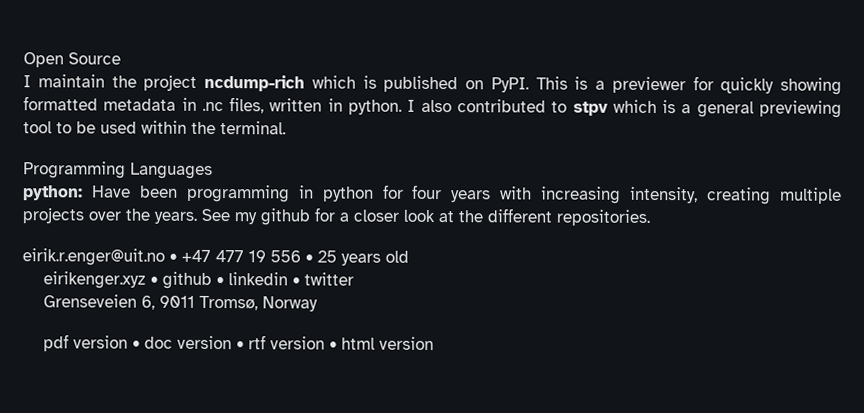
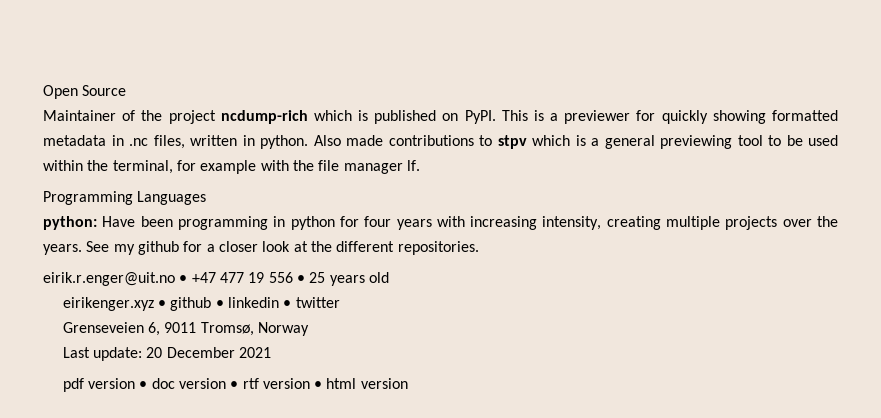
- I maintain the project ncdump-rich which is published on PyPI.
+ Maintainer of the project ncdump-rich which is published on PyPI.
- I also contributed to stpv which is a general previewing tool to be used within the terminal.
+ Also made contributions to stpv which is a general previewing tool to be used within the terminal, for example with the file manager lf.
+ Last update: 20 December 2021

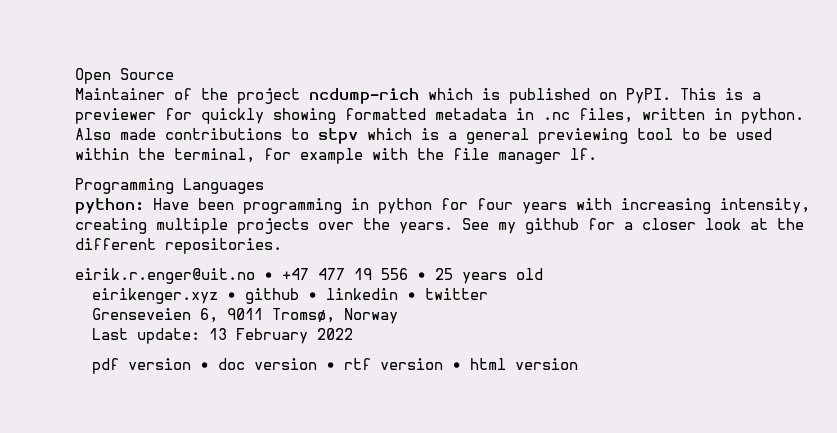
- Last update: 20 December 2021
+ Last update: 13 February 2022

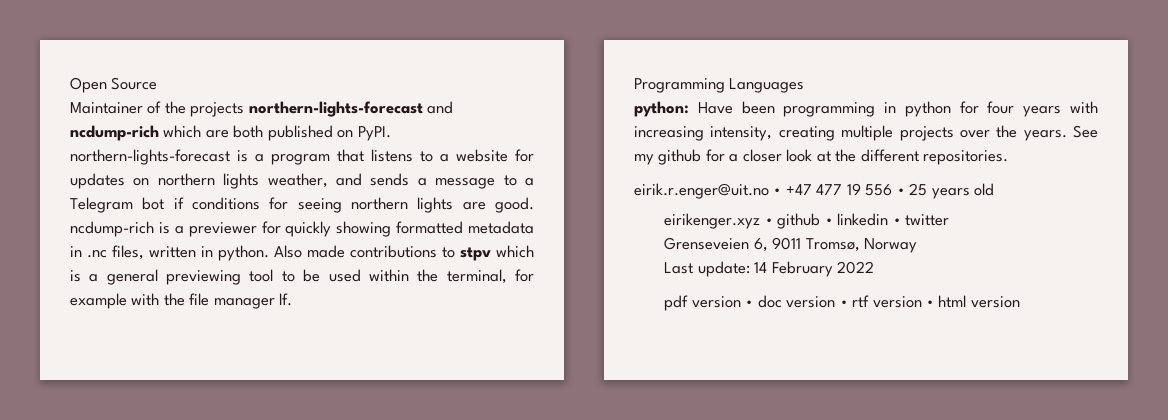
- Maintainer of the project ncdump-rich which is published on PyPI. This is a previewer for quickly showing formatted metadata in .nc files, written in python.
+ Maintainer of the projects northern-lights-forecast and ncdump-rich which are both published on PyPI. northern-lights-forecast is a program that listens to a website for updates on northern lights weather, and sends a message to a Telegram bot if conditions for seeing northern lights are good. ncdump-rich is a previewer for quickly showing formatted metadata in .nc files, written in python.
- Last update: 13 February 2022
+ Last update: 14 February 2022

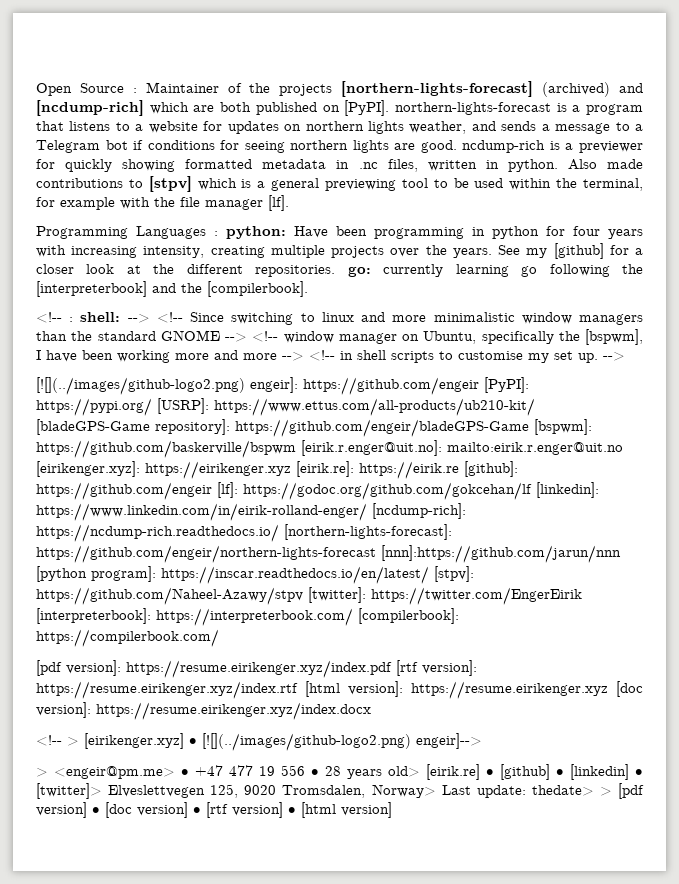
- Open Source
- Maintainer of the projects northern-lights-forecast and ncdump-rich which are both published on PyPI. northern-lights-forecast is a program that listens to a website for updates on northern lights weather, and sends a message to a Telegram bot if conditions for seeing northern lights are good. ncdump-rich is a previewer for quickly showing formatted metadata in .nc files, written in python.
+ Open Source : Maintainer of the projects [northern-lights-forecast] (archived) and [ncdump-rich] which are both published on [PyPI]. northern-lights-forecast is a program that listens to a website for updates on northern lights weather, and sends a message to a Telegram bot if conditions for seeing northern lights are good. ncdump-rich is a previewer for quickly showing formatted metadata in .nc files, written in python.
- Also made contributions to stpv which is a general previewing tool to be used within the terminal, for example with the file manager lf.
+ Also made contributions to [stpv] which is a general previewing tool to be used within the terminal, for example with the file manager [lf].
- Programming Languages
- python: Have been programming in python for four years with increasing intensity, creating multiple projects over the years.
+ Programming Languages : python: Have been programming in python for four years with increasing intensity, creating multiple projects over the years.
- See my github for a closer look at the different repositories.
- eirik.r.enger@uit.no • +47 477 19 556 • 25 years old
- eirikenger.xyz • github • linkedin • twitter
- Grenseveien 6, 9011 Tromsø, Norway
- Last update: 14 February 2022
- pdf version • doc version • rtf version • html version
+ See my [github] for a closer look at the different repositories. go: currently learning go following the [interpreterbook] and the [compilerbook].
+ <!-- : shell: --> <!-- Since switching to linux and more minimalistic window managers than the standard GNOME --> <!-- window manager on Ubuntu, specifically the [bspwm], I have been working more and more --> <!-- in shell scripts to customise my set up. -->
+ [![](../images/github-logo2.png) engeir]: https://github.com/engeir [PyPI]: https://pypi.org/ [USRP]: https://www.ettus.com/all-products/ub210-kit/ [bladeGPS-Game repository]: https://github.com/engeir/bladeGPS-Game [bspwm]: https://github.com/baskerville/bspwm [eirik.r.enger@uit.no]: mailto:eirik.r.enger@uit.no [eirikenger.xyz]: https://eirikenger.xyz [eirik.re]: https://eirik.re [github]: https://github.com/engeir [lf]: https://godoc.org/github.com/gokcehan/lf [linkedin]: https://www.linkedin.com/in/eirik-rolland-enger/ [ncdump-rich]: https://ncdump-rich.readthedocs.io/ [northern-lights-forecast]: https://github.com/engeir/northern-lights-forecast [nnn]:https://github.com/jarun/nnn [python program]: https://inscar.readthedocs.io/en/latest/ [stpv]: https://github.com/Naheel-Azawy/stpv [twitter]: https://twitter.com/EngerEirik [interpreterbook]: https://interpreterbook.com/ [compilerbook]: https://compilerbook.com/
+ [pdf version]: https://resume.eirikenger.xyz/index.pdf [rtf version]: https://resume.eirikenger.xyz/index.rtf [html version]: https://resume.eirikenger.xyz [doc version]: https://resume.eirikenger.xyz/index.docx
+ <!-- > [eirikenger.xyz] • [![](../images/github-logo2.png) engeir]-->
+ > <engeir@pm.me> • +47 477 19 556 • 28 years old> [eirik.re] • [github] • [linkedin] • [twitter]> Elveslettvegen 125, 9020 Tromsdalen, Norway> Last update: thedate> > [pdf version] • [doc version] • [rtf version] • [html version]

